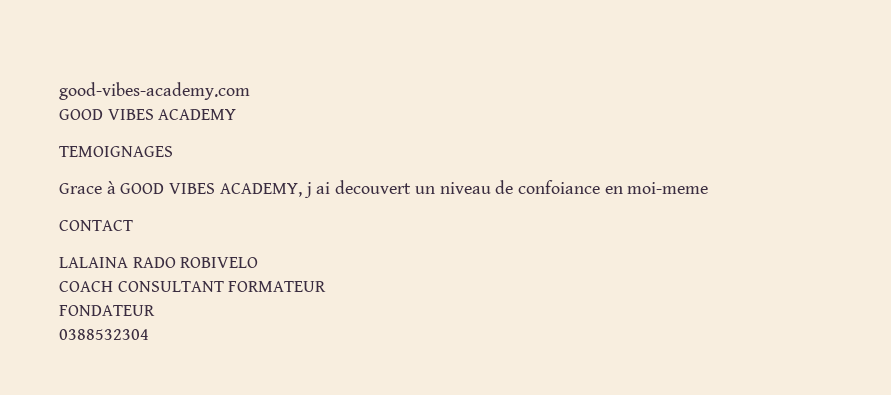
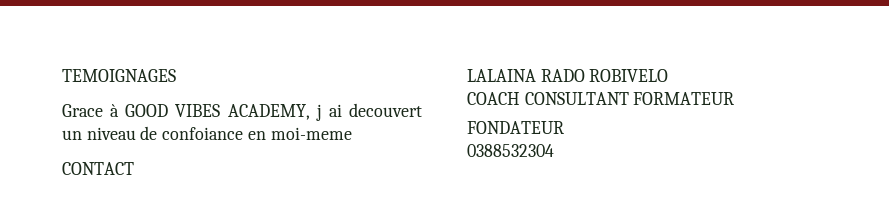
- good-vibes-academy.com
- GOOD VIBES ACADEMY

